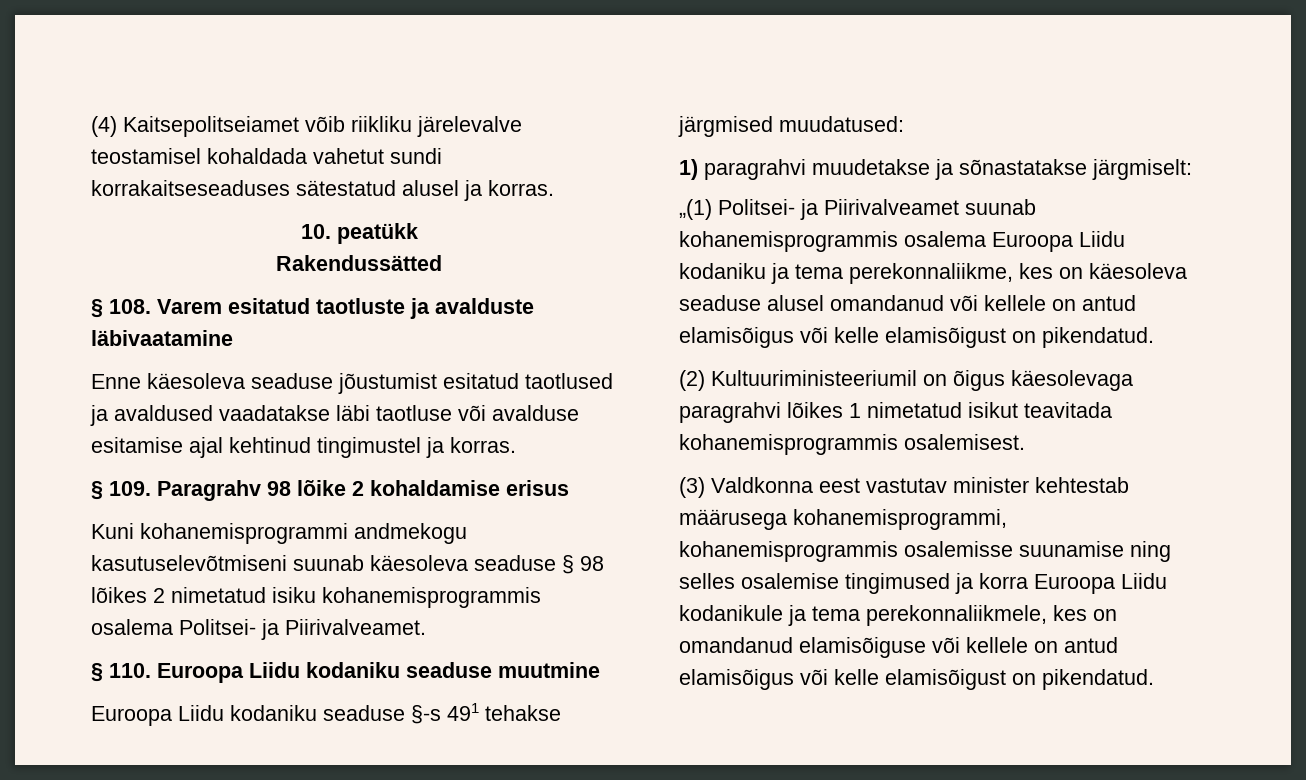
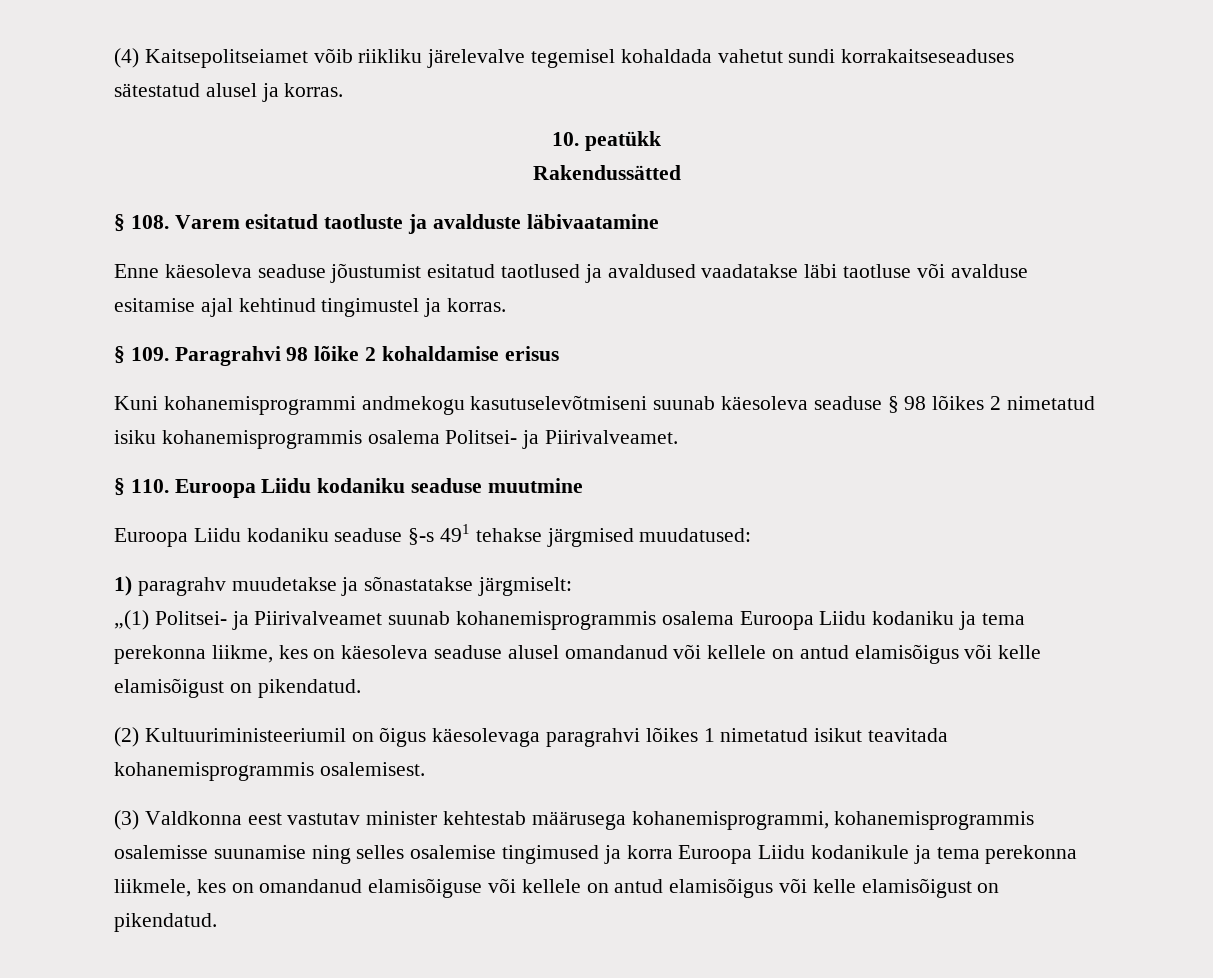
- (4) Kaitsepolitseiamet võib riikliku järelevalve teostamisel kohaldada vahetut sundi korrakaitseseaduses sätestatud alusel ja korras.
+ (4) Kaitsepolitseiamet võib riikliku järelevalve tegemisel kohaldada vahetut sundi korrakaitseseaduses sätestatud alusel ja korras.
- § 109. Paragrahv 98 lõike 2 kohaldamise erisus
+ § 109. Paragrahvi 98 lõike 2 kohaldamise erisus
- 1) paragrahvi muudetakse ja sõnastatakse järgmiselt:
+ 1) paragrahv muudetakse ja sõnastatakse järgmiselt:
- „(1) Politsei- ja Piirivalveamet suunab kohanemisprogrammis osalema Euroopa Liidu kodaniku ja tema perekonnaliikme, kes on käesoleva seaduse alusel omandanud või kellele on antud elamisõigus või kelle elamisõigust on pikendatud.
+ „(1) Politsei- ja Piirivalveamet suunab kohanemisprogrammis osalema Euroopa Liidu kodaniku ja tema perekonna liikme, kes on käesoleva seaduse alusel omandanud või kellele on antud elamisõigus või kelle elamisõigust on pikendatud.
- (3) Valdkonna eest vastutav minister kehtestab määrusega kohanemisprogrammi, kohanemisprogrammis osalemisse suunamise ning selles osalemise tingimused ja korra Euroopa Liidu kodanikule ja tema perekonnaliikmele, kes on omandanud elamisõiguse või kellele on antud elamisõigus või kelle elamisõigust on pikendatud.
+ (3) Valdkonna eest vastutav minister kehtestab määrusega kohanemisprogrammi, kohanemisprogrammis osalemisse suunamise ning selles osalemise tingimused ja korra Euroopa Liidu kodanikule ja tema perekonna liikmele, kes on omandanud elamisõiguse või kellele on antud elamisõigus või kelle elamisõigust on pikendatud.

